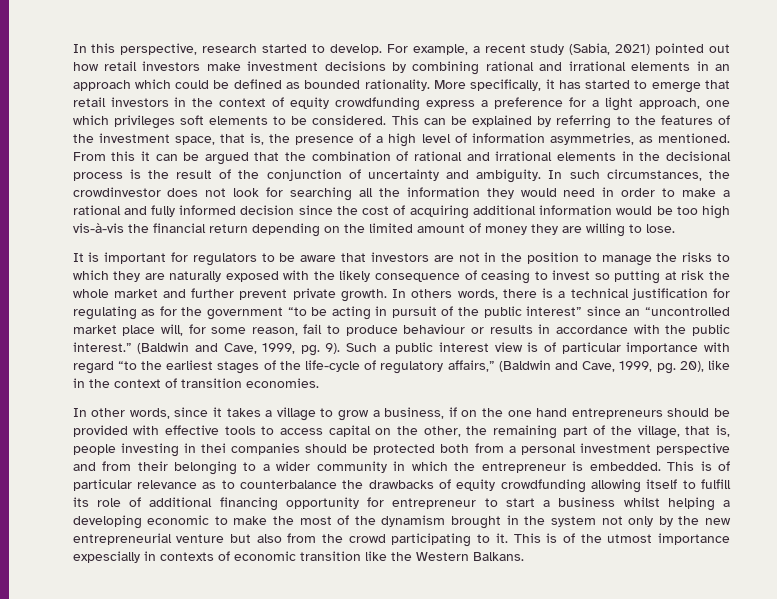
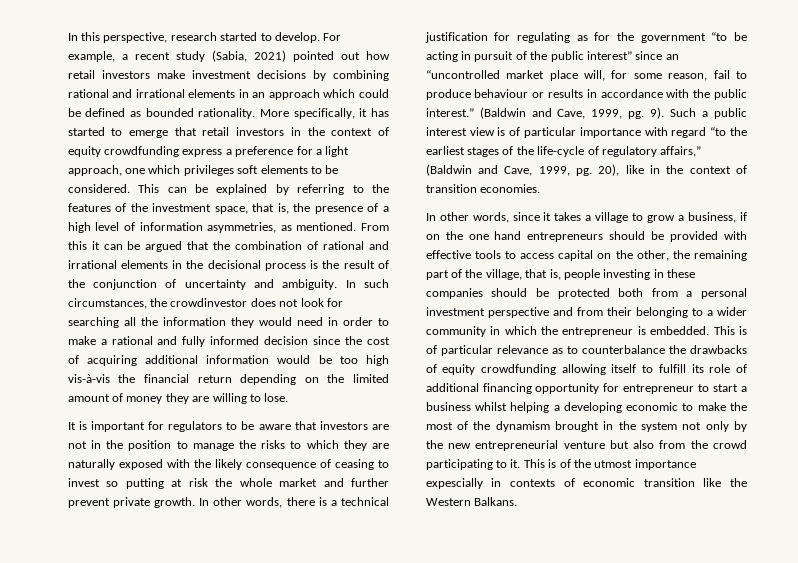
- In others words, there is a technical justification for regulating as for the government “to be acting in pursuit of the public interest” since an “uncontrolled market place will, for some reason, fail to produce behaviour or results in accordance with the public interest.”
+ In other words, there is a technical justification for regulating as for the government “to be acting in pursuit of the public interest” since an “uncontrolled market place will, for some reason, fail to produce behaviour or results in accordance with the public interest.”
- In other words, since it takes a village to grow a business, if on the one hand entrepreneurs should be provided with effective tools to access capital on the other, the remaining part of the village, that is, people investing in thei companies should be protected both from a personal investment perspective and from their belonging to a wider community in which the entrepreneur is embedded.
+ In other words, since it takes a village to grow a business, if on the one hand entrepreneurs should be provided with effective tools to access capital on the other, the remaining part of the village, that is, people investing in these companies should be protected both from a personal investment perspective and from their belonging to a wider community in which the entrepreneur is embedded.

